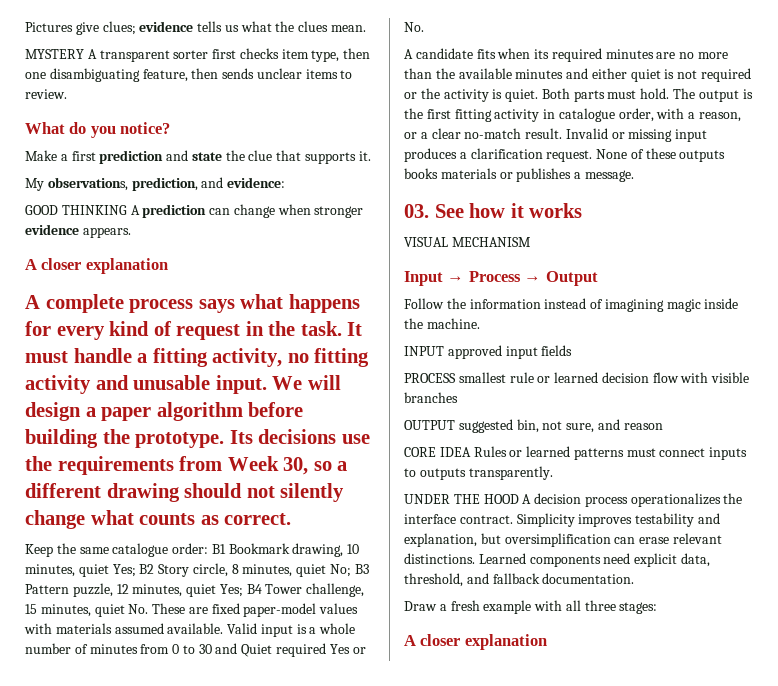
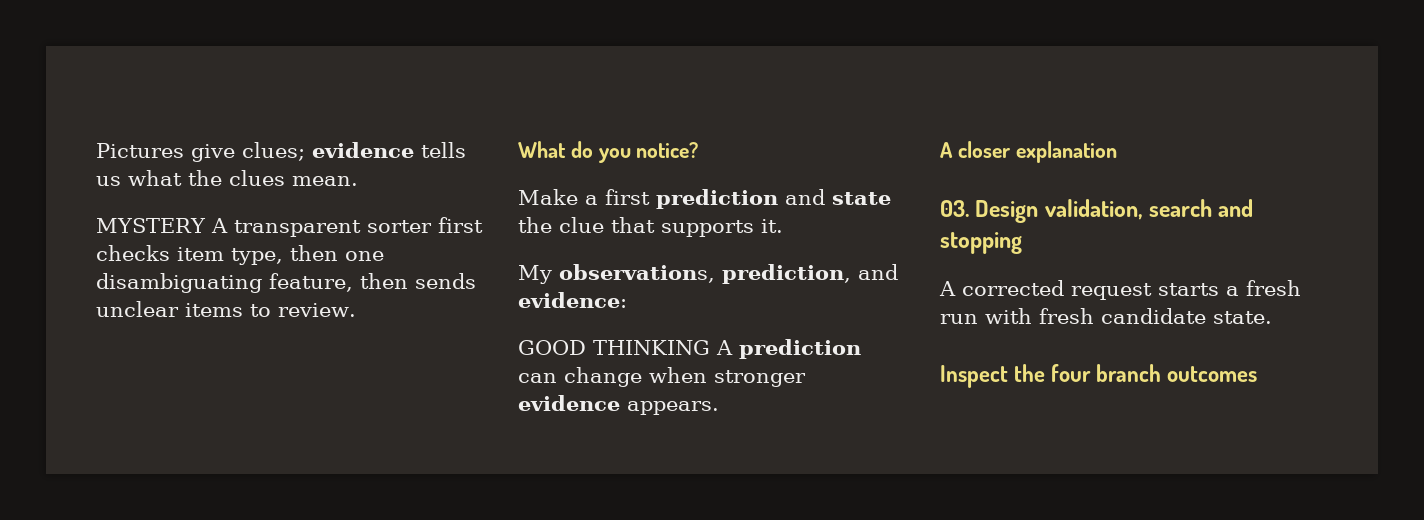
- A complete process says what happens for every kind of request in the task. It must handle a fitting activity, no fitting activity and unusable input. We will design a paper algorithm before building the prototype. Its decisions use the requirements from Week 30, so a different drawing should not silently change what counts as correct.
- Keep the same catalogue order: B1 Bookmark drawing, 10 minutes, quiet Yes; B2 Story circle, 8 minutes, quiet No; B3 Pattern puzzle, 12 minutes, quiet Yes; B4 Tower challenge, 15 minutes, quiet No. These are fixed paper-model values with materials assumed available. Valid input is a whole number of minutes from 0 to 30 and Quiet required Yes or No.
- A candidate fits when its required minutes are no more than the available minutes and either quiet is not required or the activity is quiet. Both parts must hold. The output is the first fitting activity in catalogue order, with a reason, or a clear no-match result. Invalid or missing input produces a clarification request. None of these outputs books materials or publishes a message.
- 03. See how it works
- VISUAL MECHANISM
- Input → Process → Output
- Follow the information instead of imagining magic inside the machine.
- INPUT approved input fields
- PROCESS smallest rule or learned decision flow with visible branches
- OUTPUT suggested bin, not sure, and reason
- CORE IDEA Rules or learned patterns must connect inputs to outputs transparently.
- UNDER THE HOOD A decision process operationalizes the interface contract. Simplicity improves testability and explanation, but oversimplification can erase relevant distinctions. Learned components need explicit data, threshold, and fallback documentation.
- Draw a fresh example with all three stages:
- A closer explanation
+ 03. Design validation, search and stopping
+ A corrected request starts a fresh run with fresh candidate state.
+ Inspect the four branch outcomes

